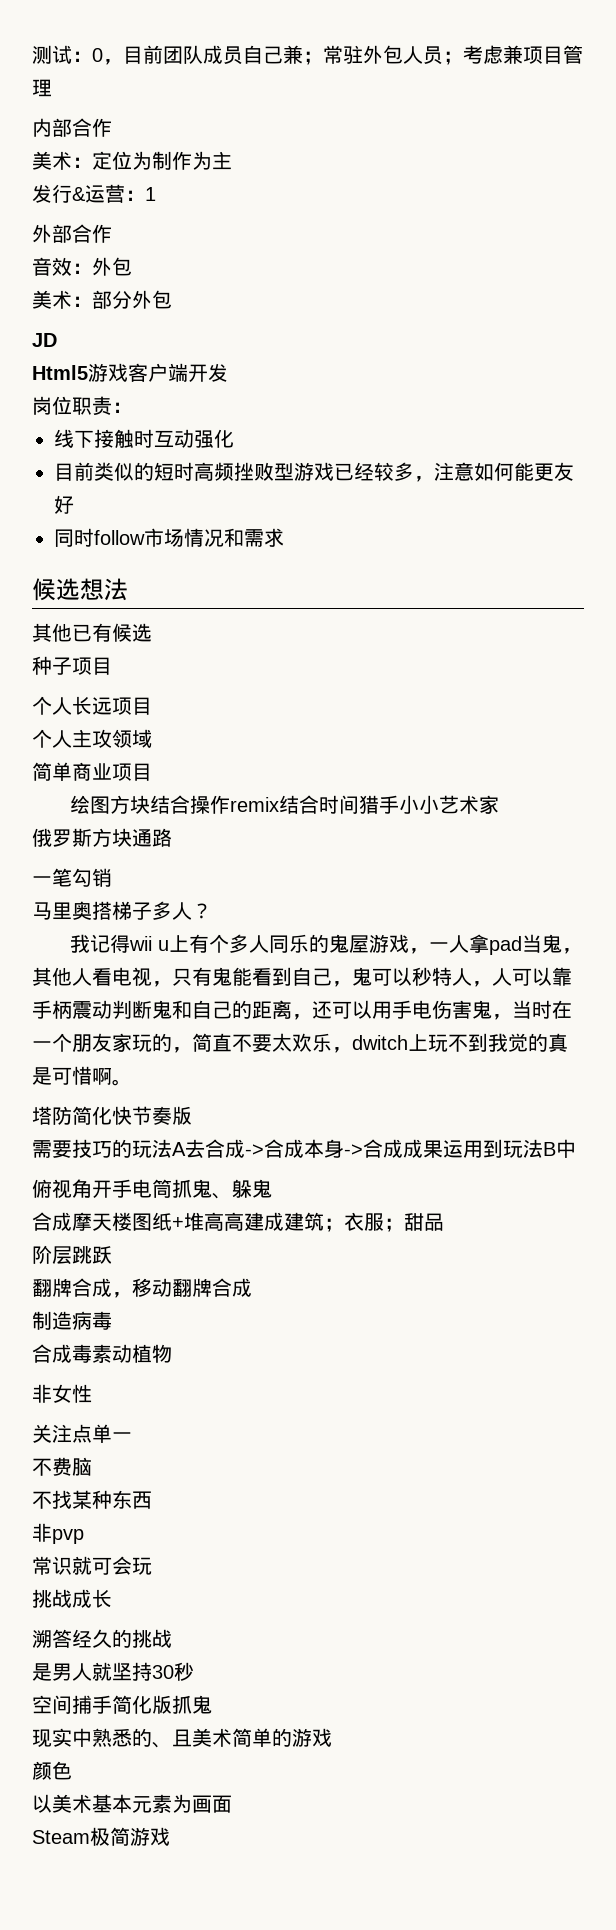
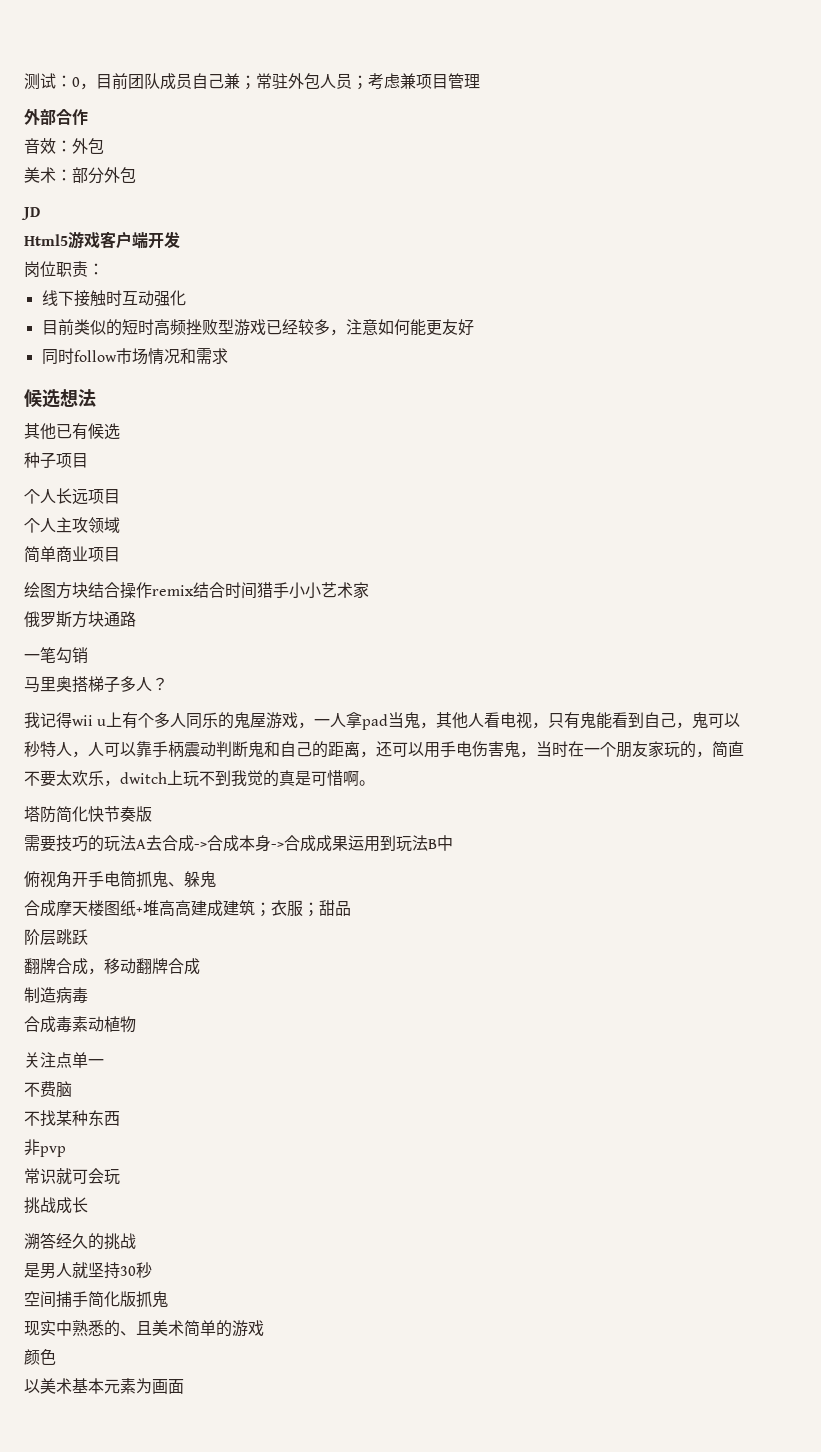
- 内部合作
- 美术：定位为制作为主
- 发行&运营：1
- 非女性
- Steam极简游戏

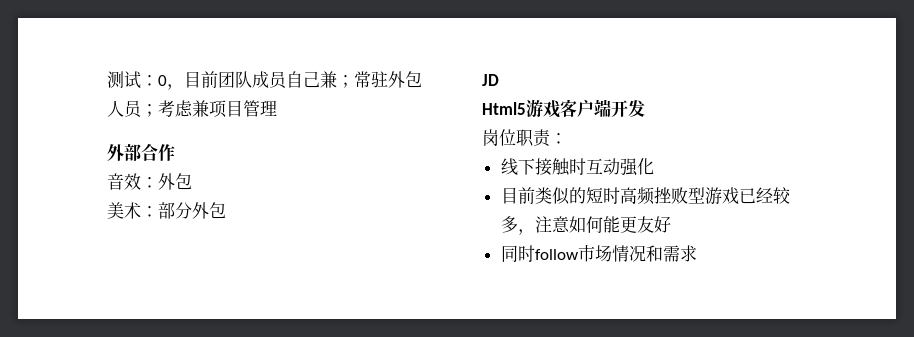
- 候选想法
- 其他已有候选
- 种子项目
- 个人长远项目
- 个人主攻领域
- 简单商业项目
- 绘图方块结合操作remix结合时间猎手小小艺术家
- 俄罗斯方块通路
- 一笔勾销
- 马里奥搭梯子多人？
- 我记得wii u上有个多人同乐的鬼屋游戏，一人拿pad当鬼，其他人看电视，只有鬼能看到自己，鬼可以秒特人，人可以靠手柄震动判断鬼和自己的距离，还可以用手电伤害鬼，当时在一个朋友家玩的，简直不要太欢乐，dwitch上玩不到我觉的真是可惜啊。
- 塔防简化快节奏版
- 需要技巧的玩法A去合成->合成本身->合成成果运用到玩法B中
- 俯视角开手电筒抓鬼、躲鬼
- 合成摩天楼图纸+堆高高建成建筑；衣服；甜品
- 阶层跳跃
- 翻牌合成，移动翻牌合成
- 制造病毒
- 合成毒素动植物
- 关注点单一
- 不费脑
- 不找某种东西
- 非pvp
- 常识就可会玩
- 挑战成长
- 溯答经久的挑战
- 是男人就坚持30秒
- 空间捕手简化版抓鬼
- 现实中熟悉的、且美术简单的游戏
- 颜色
- 以美术基本元素为画面

